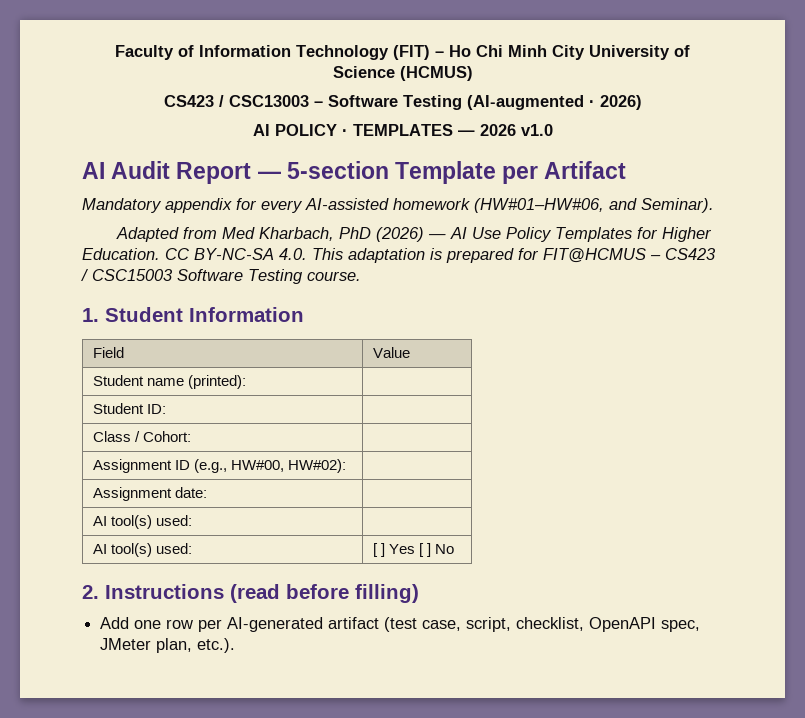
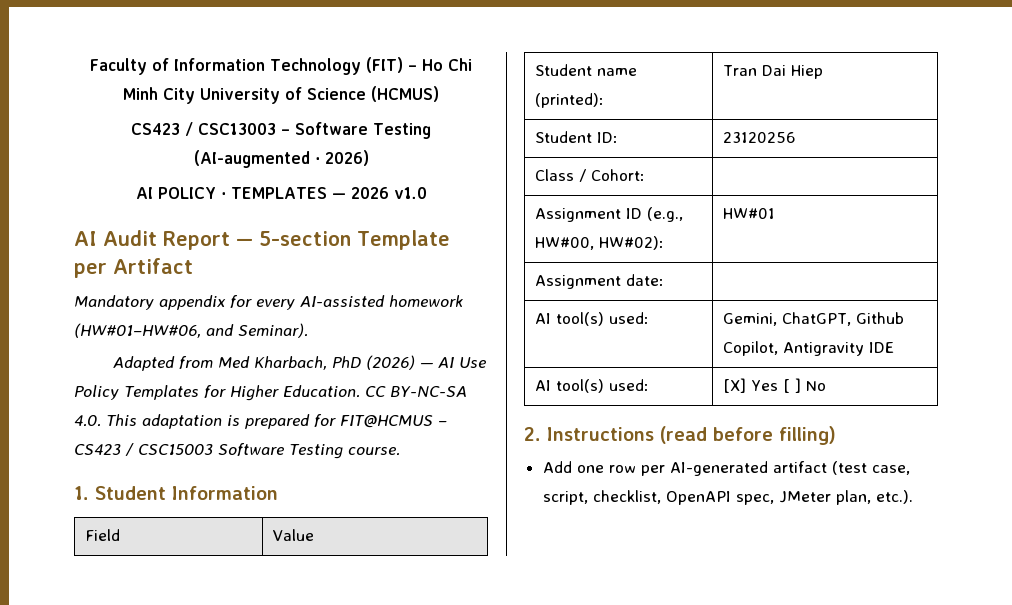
- Student name (printed): |
+ Student name (printed): | Tran Dai Hiep
- Student ID: |
+ Student ID: | 23120256
- Assignment ID (e.g., HW#00, HW#02): |
+ Assignment ID (e.g., HW#00, HW#02): | HW#01
  Assignment date: |
- AI tool(s) used: |
- AI tool(s) used: | [ ] Yes [ ] No
+ AI tool(s) used: | Gemini, ChatGPT, Github Copilot, Antigravity IDE
+ AI tool(s) used: | [X] Yes [ ] No

